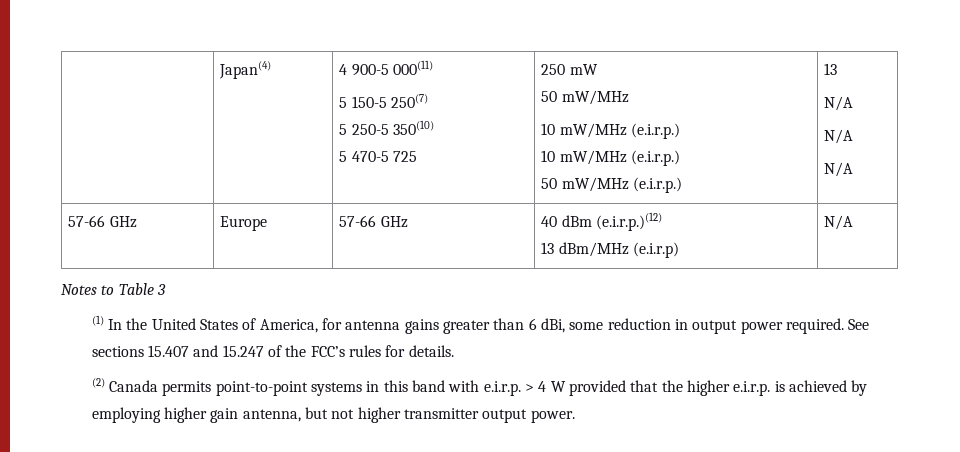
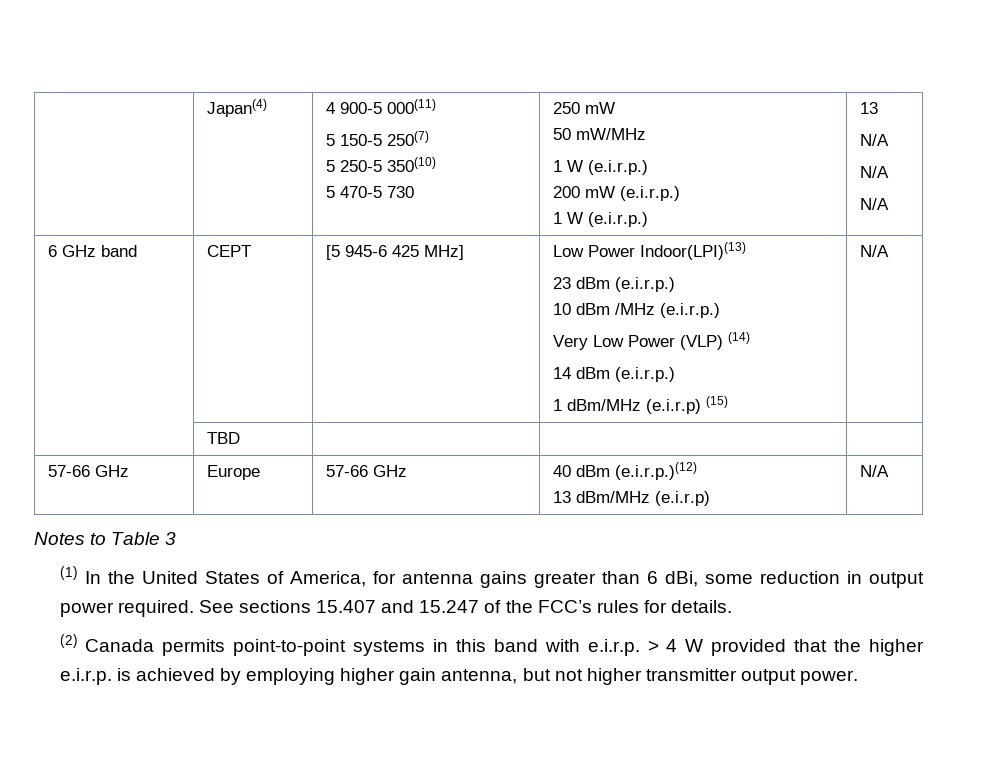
  | Japan(4) | 4 900-5 000(11)
  5 150-5 250(7)
  5 250-5 350(10)
- 5 470-5 725 | 250 mW
+ 5 470-5 730 | 250 mW
  50 mW/MHz
- 10 mW/MHz (e.i.r.p.)
- 10 mW/MHz (e.i.r.p.)
- 50 mW/MHz (e.i.r.p.) | 13
+ 1 W (e.i.r.p.)
+ 200 mW (e.i.r.p.)
+ 1 W (e.i.r.p.) | 13
+ 6 GHz band | CEPT | [5 945-6 425 MHz] | Low Power Indoor(LPI)(13)
+ 23 dBm (e.i.r.p.)
+ 10 dBm /MHz (e.i.r.p.)
+ Very Low Power (VLP) (14)
+ 14 dBm (e.i.r.p.)
+ 1 dBm/MHz (e.i.r.p) (15) | N/A
+ | TBD | | |

